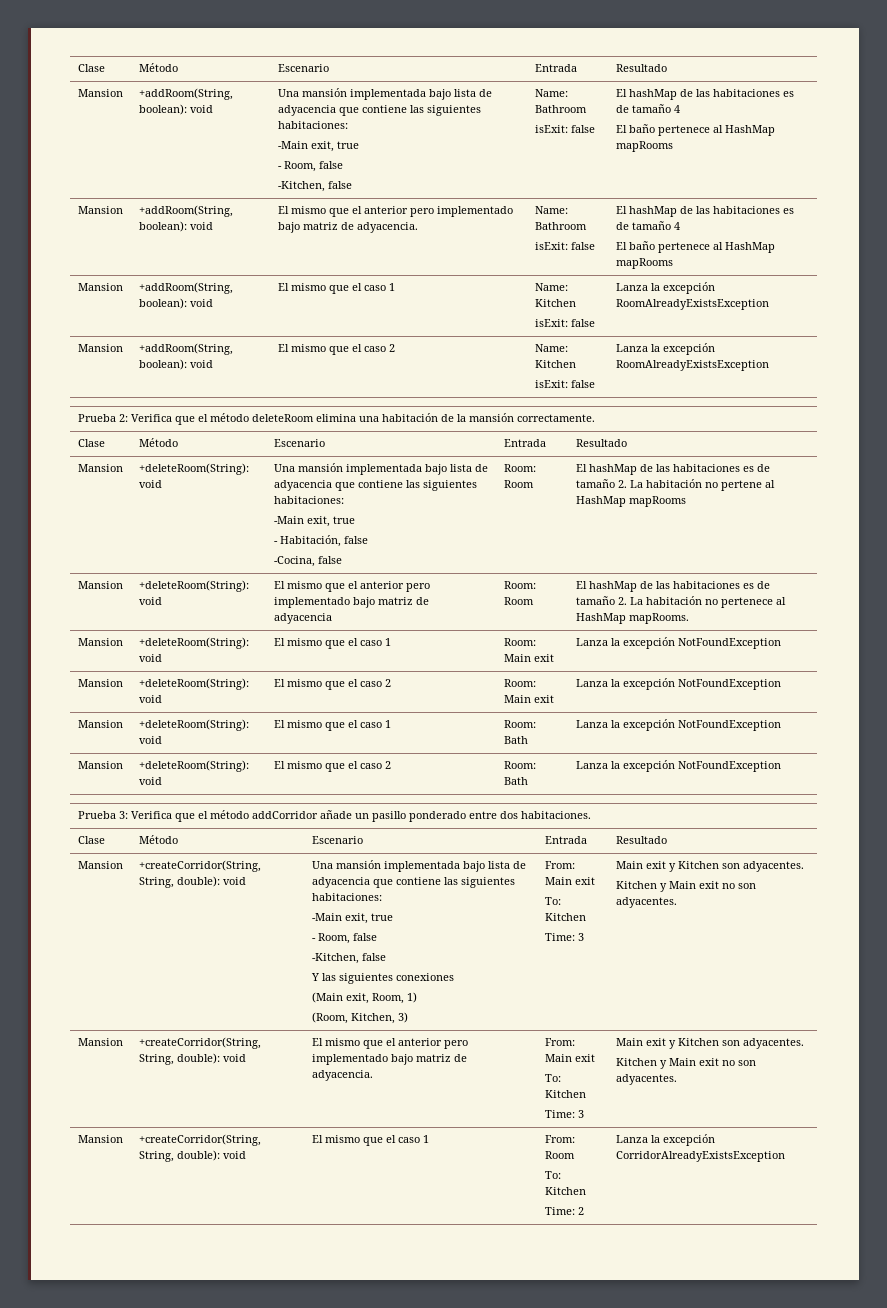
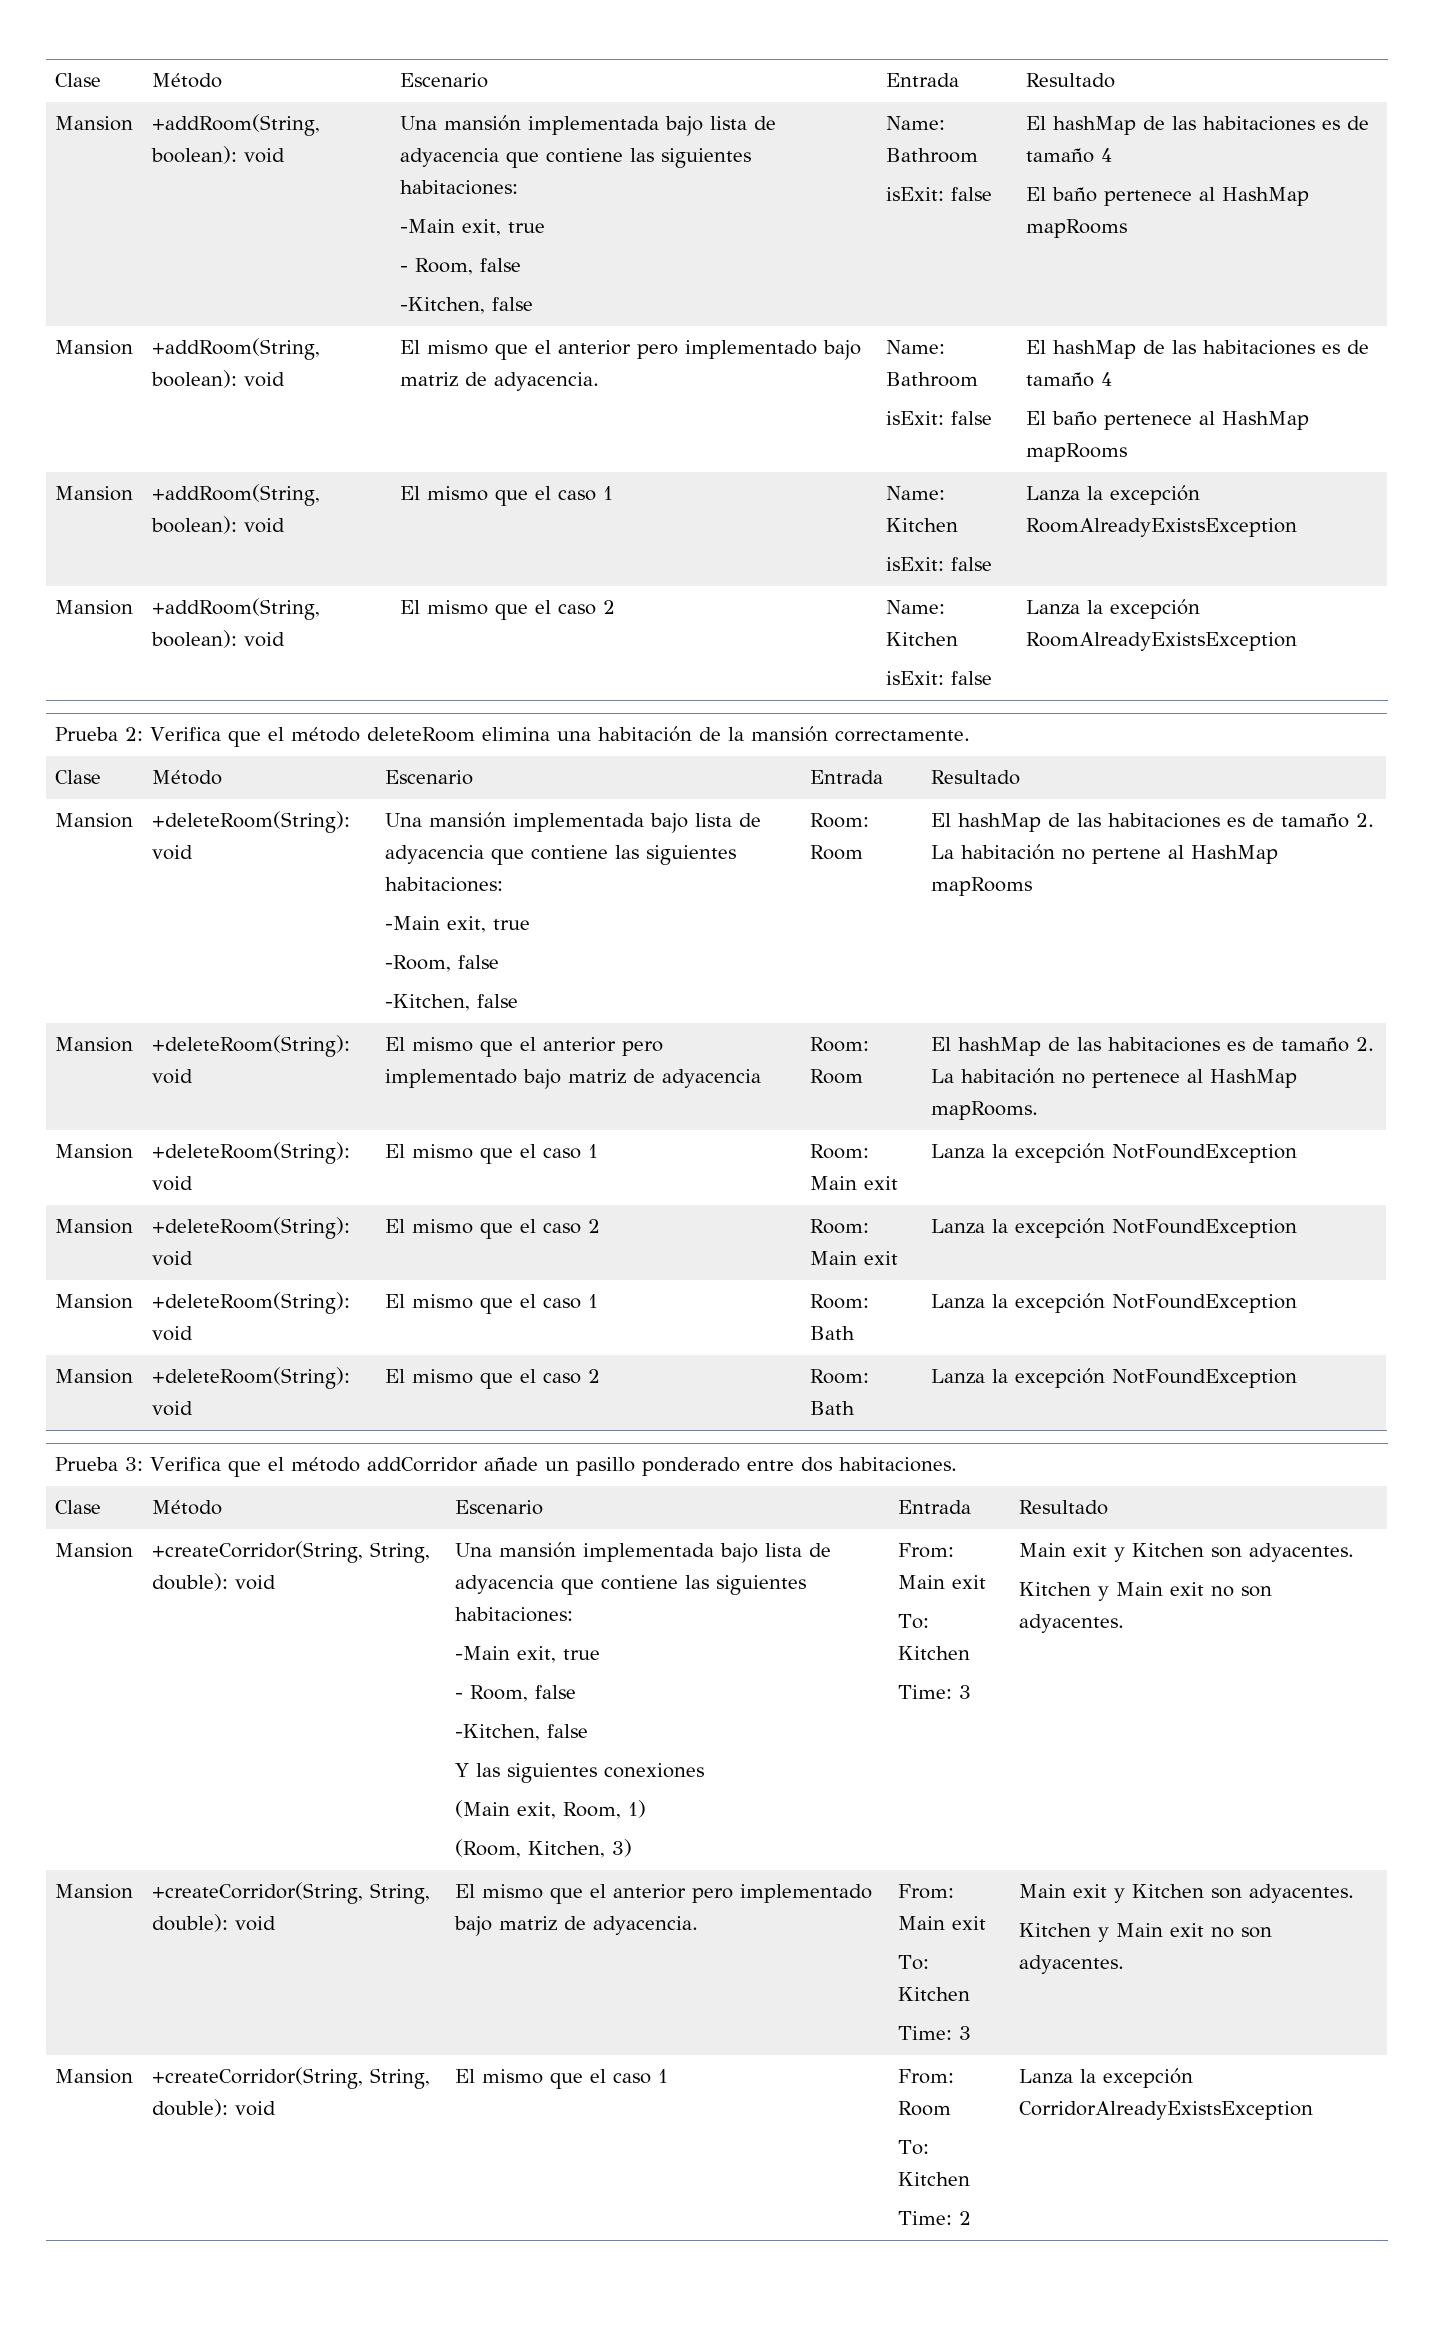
- - Habitación, false
- -Cocina, false
+ -Room, false
+ -Kitchen, false

